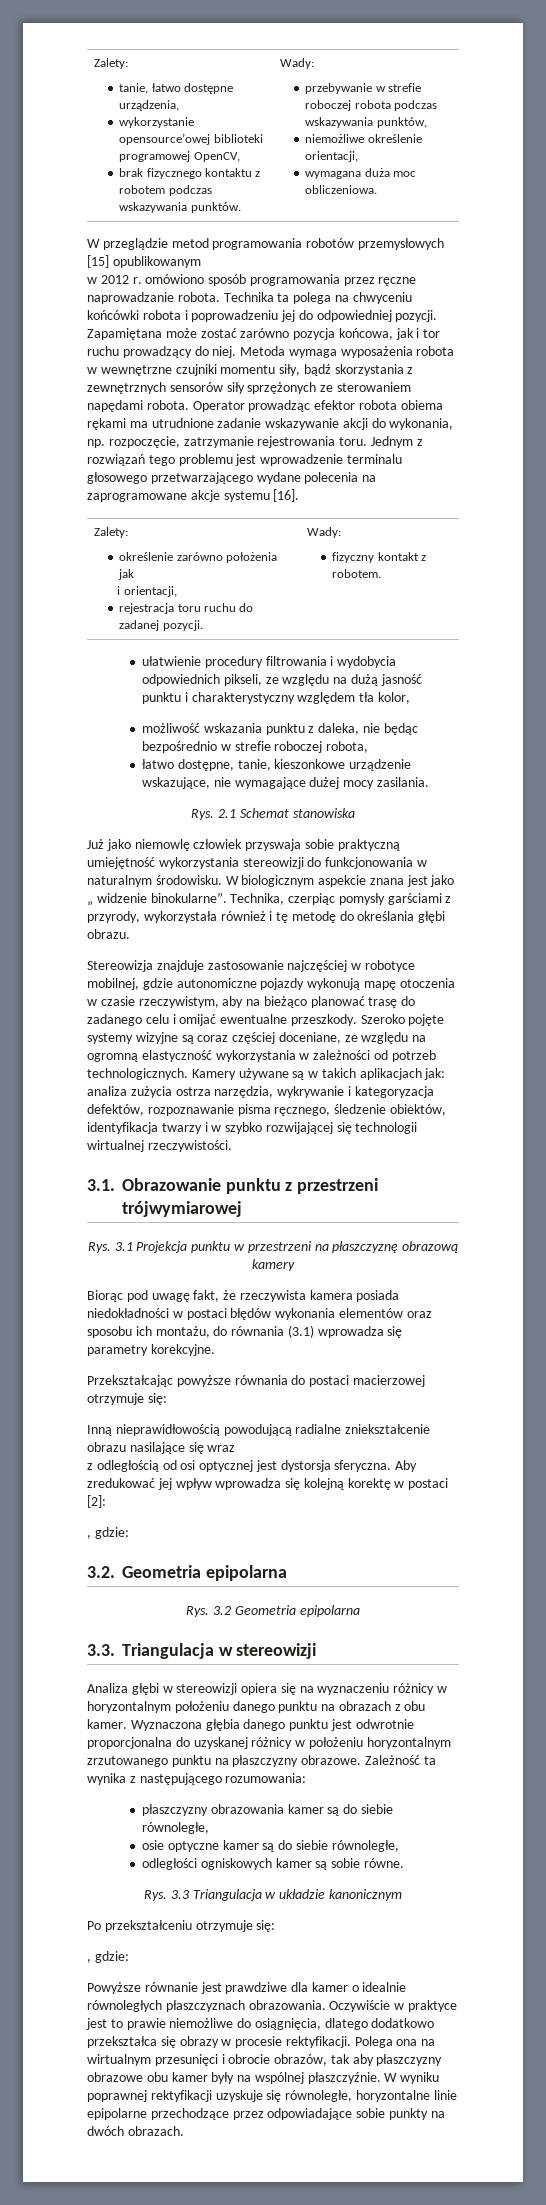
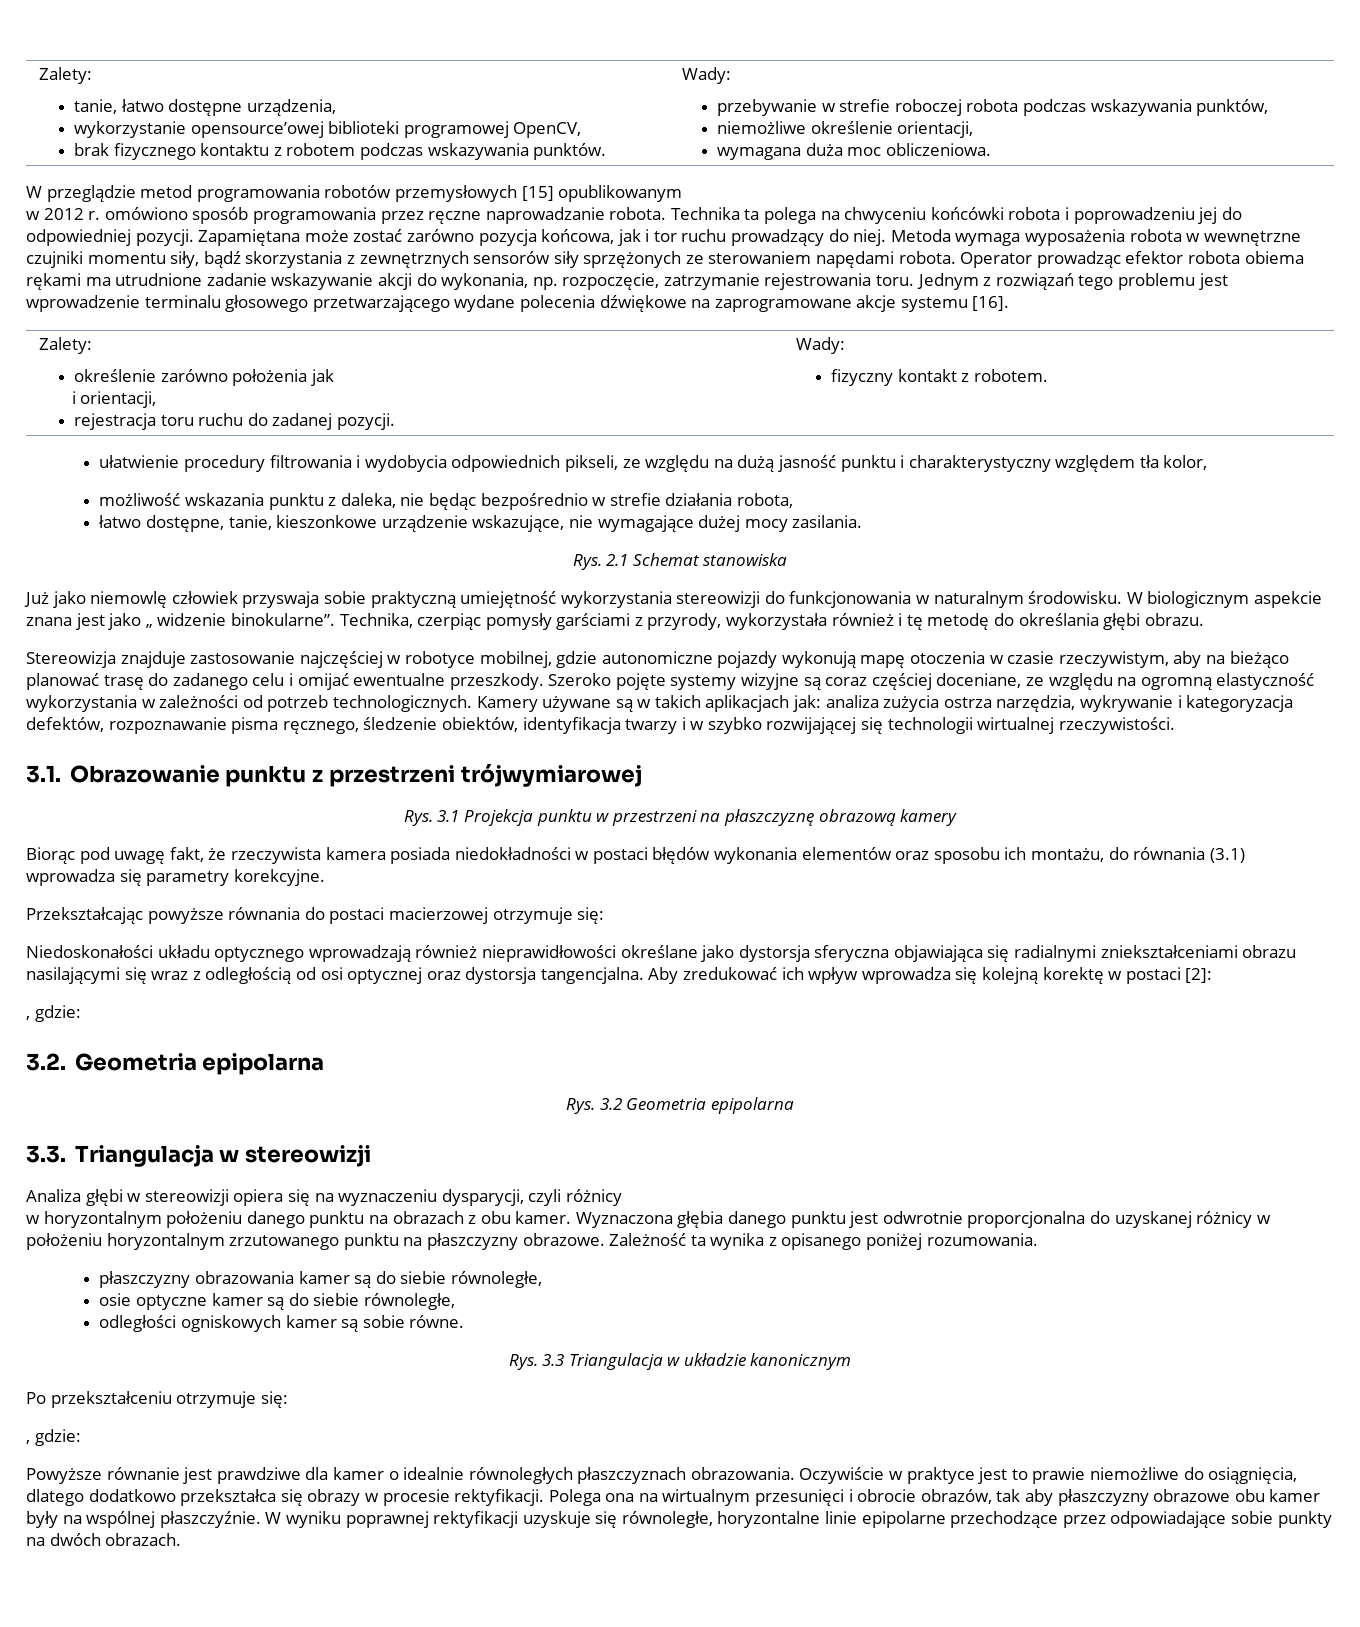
- Jednym z rozwiązań tego problemu jest wprowadzenie terminalu głosowego przetwarzającego wydane polecenia na zaprogramowane akcje systemu [16].
+ Jednym z rozwiązań tego problemu jest wprowadzenie terminalu głosowego przetwarzającego wydane polecenia dźwiękowe na zaprogramowane akcje systemu [16].
- możliwość wskazania punktu z daleka, nie będąc bezpośrednio w strefie roboczej robota,
+ możliwość wskazania punktu z daleka, nie będąc bezpośrednio w strefie działania robota,
- Inną nieprawidłowością powodującą radialne zniekształcenie obrazu nasilające się wraz
- z odległością od osi optycznej jest dystorsja sferyczna.
+ Niedoskonałości układu optycznego wprowadzają również nieprawidłowości określane jako dystorsja sferyczna objawiająca się radialnymi zniekształceniami obrazu nasilającymi się wraz z odległością od osi optycznej oraz dystorsja tangencjalna.
- Aby zredukować jej wpływ wprowadza się kolejną korektę w postaci [2]:
+ Aby zredukować ich wpływ wprowadza się kolejną korektę w postaci [2]:
- Analiza głębi w stereowizji opiera się na wyznaczeniu różnicy w horyzontalnym położeniu danego punktu na obrazach z obu kamer.
+ Analiza głębi w stereowizji opiera się na wyznaczeniu dysparycji, czyli różnicy
+ w horyzontalnym położeniu danego punktu na obrazach z obu kamer.
- Zależność ta wynika z następującego rozumowania:
+ Zależność ta wynika z opisanego poniżej rozumowania.

